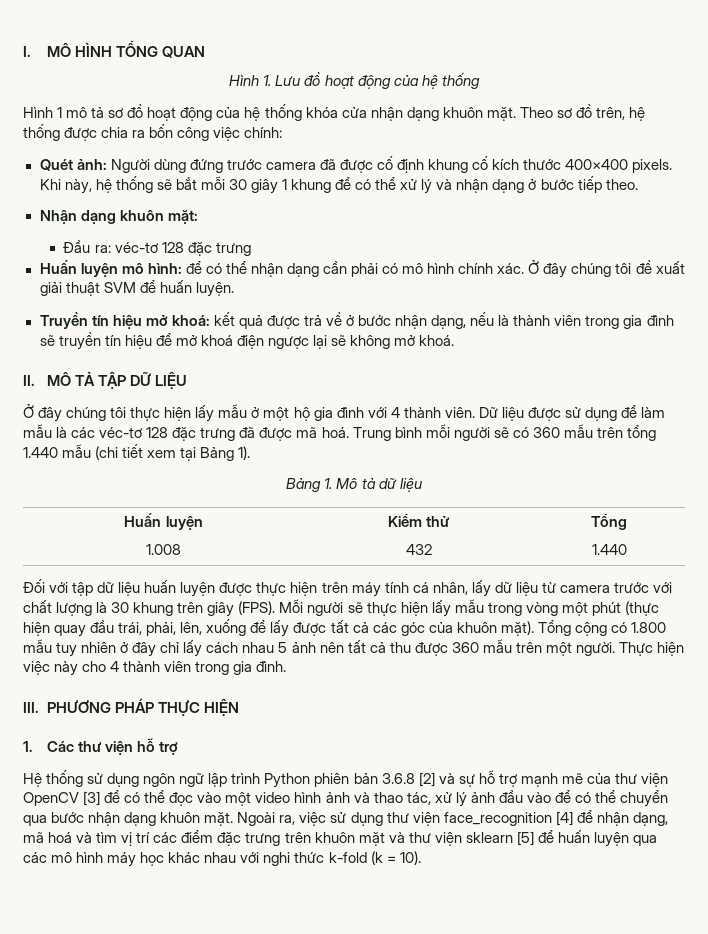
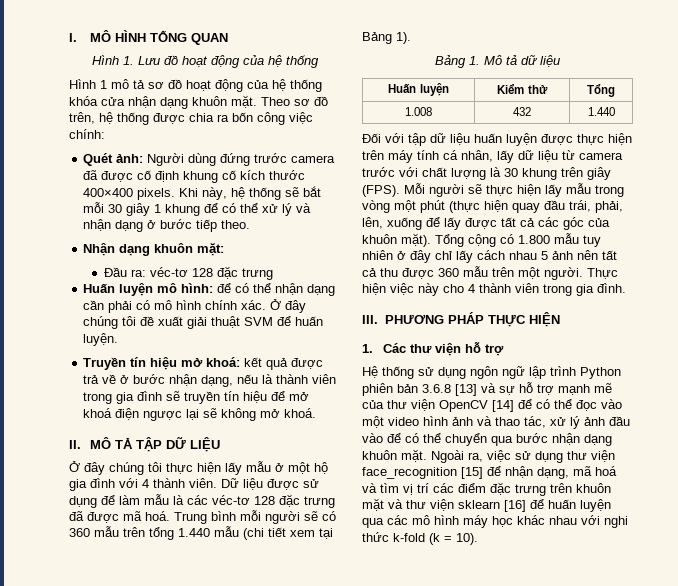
- Hệ thống sử dụng ngôn ngữ lập trình Python phiên bản 3.6.8 [2] và sự hỗ trợ mạnh mẽ của thư viện OpenCV [3] để có thể đọc vào một video hình ảnh và thao tác, xử lý ảnh đầu vào để có thể chuyển qua bước nhận dạng khuôn mặt.
+ Hệ thống sử dụng ngôn ngữ lập trình Python phiên bản 3.6.8 [13] và sự hỗ trợ mạnh mẽ của thư viện OpenCV [14] để có thể đọc vào một video hình ảnh và thao tác, xử lý ảnh đầu vào để có thể chuyển qua bước nhận dạng khuôn mặt.
- Ngoài ra, việc sử dụng thư viện face_recognition [4] để nhận dạng, mã hoá và tìm vị trí các điểm đặc trưng trên khuôn mặt và thư viện sklearn [5] để huấn luyện qua các mô hình máy học khác nhau với nghi thức k-fold (k = 10).
+ Ngoài ra, việc sử dụng thư viện face_recognition [15] để nhận dạng, mã hoá và tìm vị trí các điểm đặc trưng trên khuôn mặt và thư viện sklearn [16] để huấn luyện qua các mô hình máy học khác nhau với nghi thức k-fold (k = 10).

